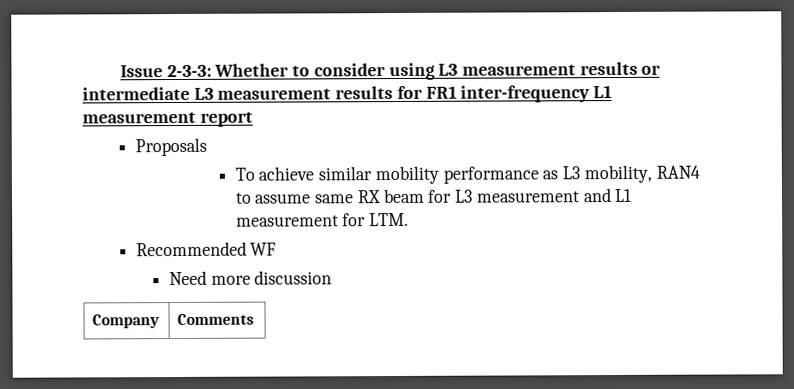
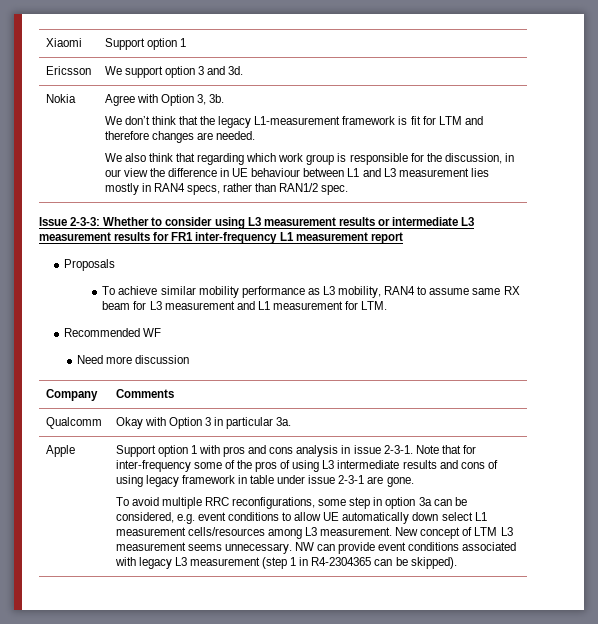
+ Xiaomi | Support option 1
+ Ericsson | We support option 3 and 3d.
+ Nokia | Agree with Option 3, 3b.
+ We don’t think that the legacy L1-measurement framework is fit for LTM and therefore changes are needed.
+ We also think that regarding which work group is responsible for the discussion, in our view the difference in UE behaviour between L1 and L3 measurement lies mostly in RAN4 specs, rather than RAN1/2 spec.
+ Qualcomm | Okay with Option 3 in particular 3a.
+ Apple | Support option 1 with pros and cons analysis in issue 2-3-1. Note that for inter-frequency some of the pros of using L3 intermediate results and cons of using legacy framework in table under issue 2-3-1 are gone.
+ To avoid multiple RRC reconfigurations, some step in option 3a can be considered, e.g. event conditions to allow UE automatically down select L1 measurement cells/resources among L3 measurement. New concept of LTM L3 measurement seems unnecessary. NW can provide event conditions associated with legacy L3 measurement (step 1 in R4-2304365 can be skipped).

